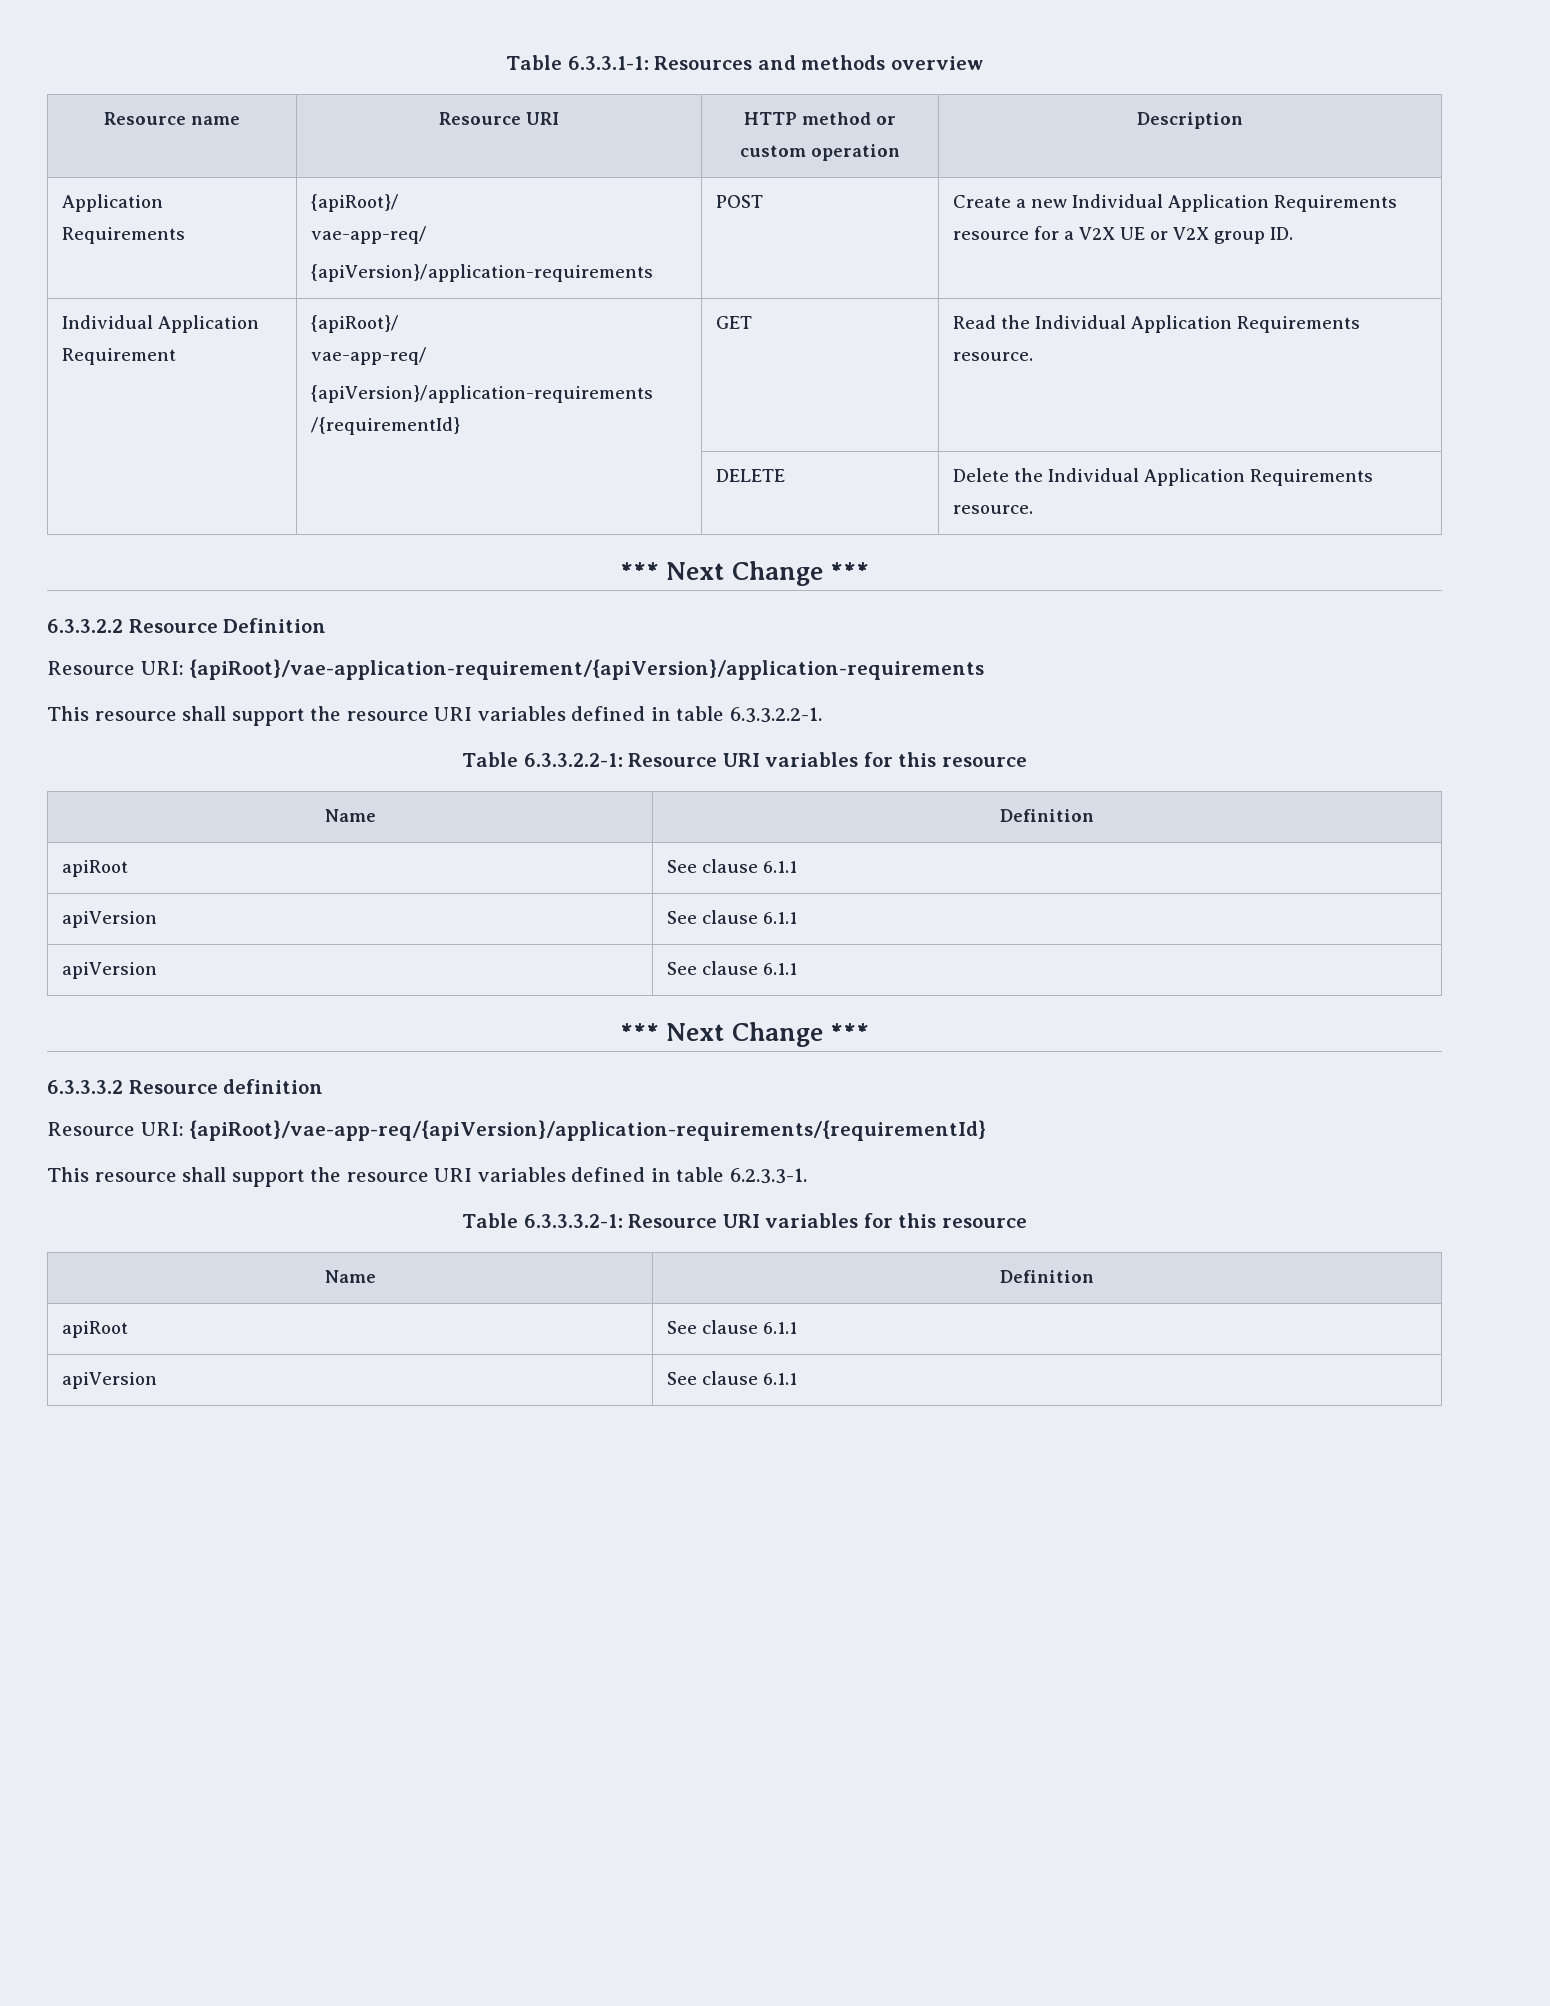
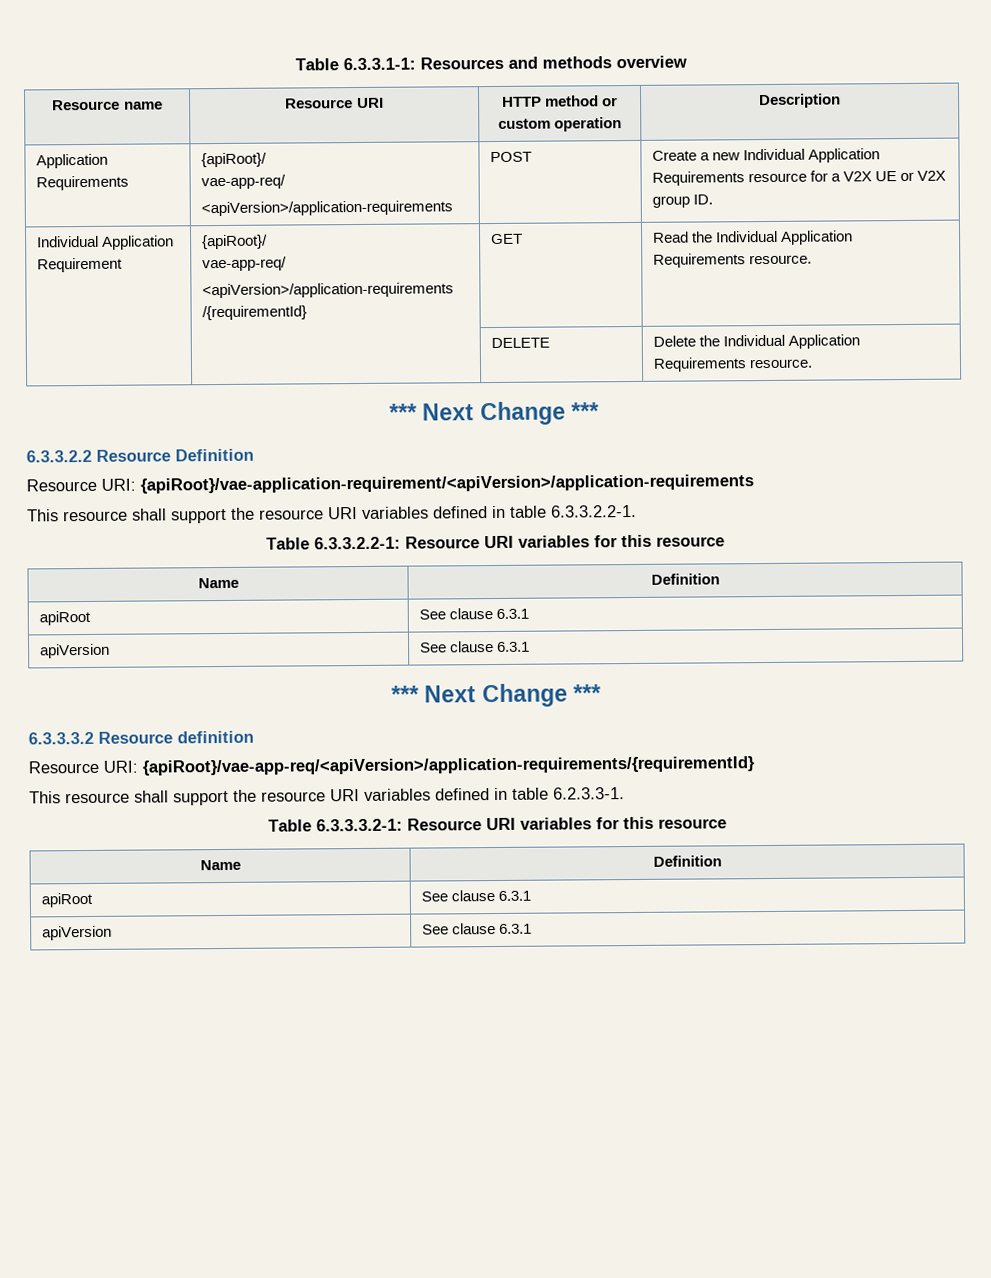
  Application Requirements | {apiRoot}/
  vae-app-req/
- {apiVersion}/application-requirements | POST | Create a new Individual Application Requirements resource for a V2X UE or V2X group ID.
+ <apiVersion>/application-requirements | POST | Create a new Individual Application Requirements resource for a V2X UE or V2X group ID.
  Individual Application Requirement | {apiRoot}/
  vae-app-req/
- {apiVersion}/application-requirements /{requirementId} | GET | Read the Individual Application Requirements resource.
+ <apiVersion>/application-requirements /{requirementId} | GET | Read the Individual Application Requirements resource.
- Resource URI: {apiRoot}/vae-application-requirement/{apiVersion}/application-requirements
+ Resource URI: {apiRoot}/vae-application-requirement/<apiVersion>/application-requirements
  Table 6.3.3.2.2-1: Resource URI variables for this resource
  Name | Definition
- apiRoot | See clause 6.1.1
- apiVersion | See clause 6.1.1
- apiVersion | See clause 6.1.1
+ apiRoot | See clause 6.3.1
+ apiVersion | See clause 6.3.1
- Resource URI: {apiRoot}/vae-app-req/{apiVersion}/application-requirements/{requirementId}
+ Resource URI: {apiRoot}/vae-app-req/<apiVersion>/application-requirements/{requirementId}
  Table 6.3.3.3.2-1: Resource URI variables for this resource
  Name | Definition
- apiRoot | See clause 6.1.1
- apiVersion | See clause 6.1.1
+ apiRoot | See clause 6.3.1
+ apiVersion | See clause 6.3.1

